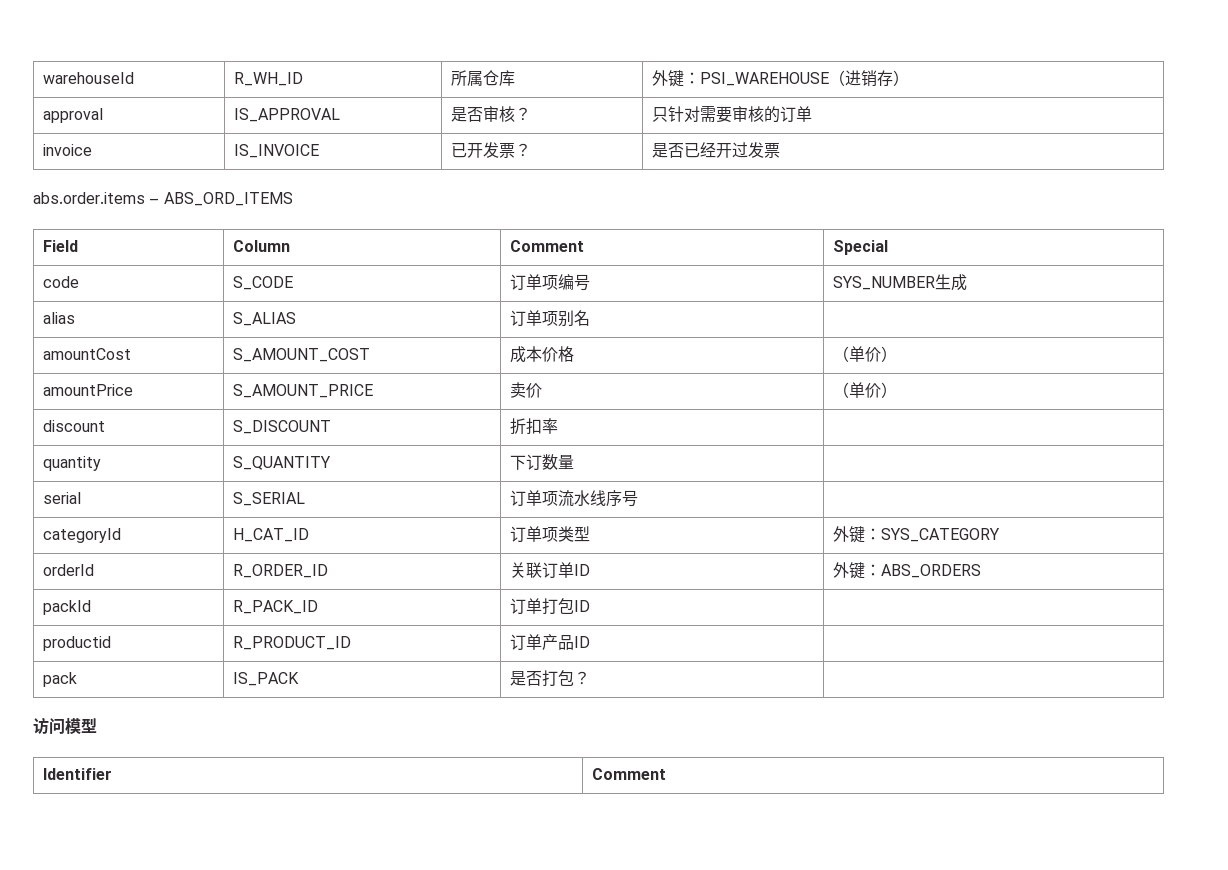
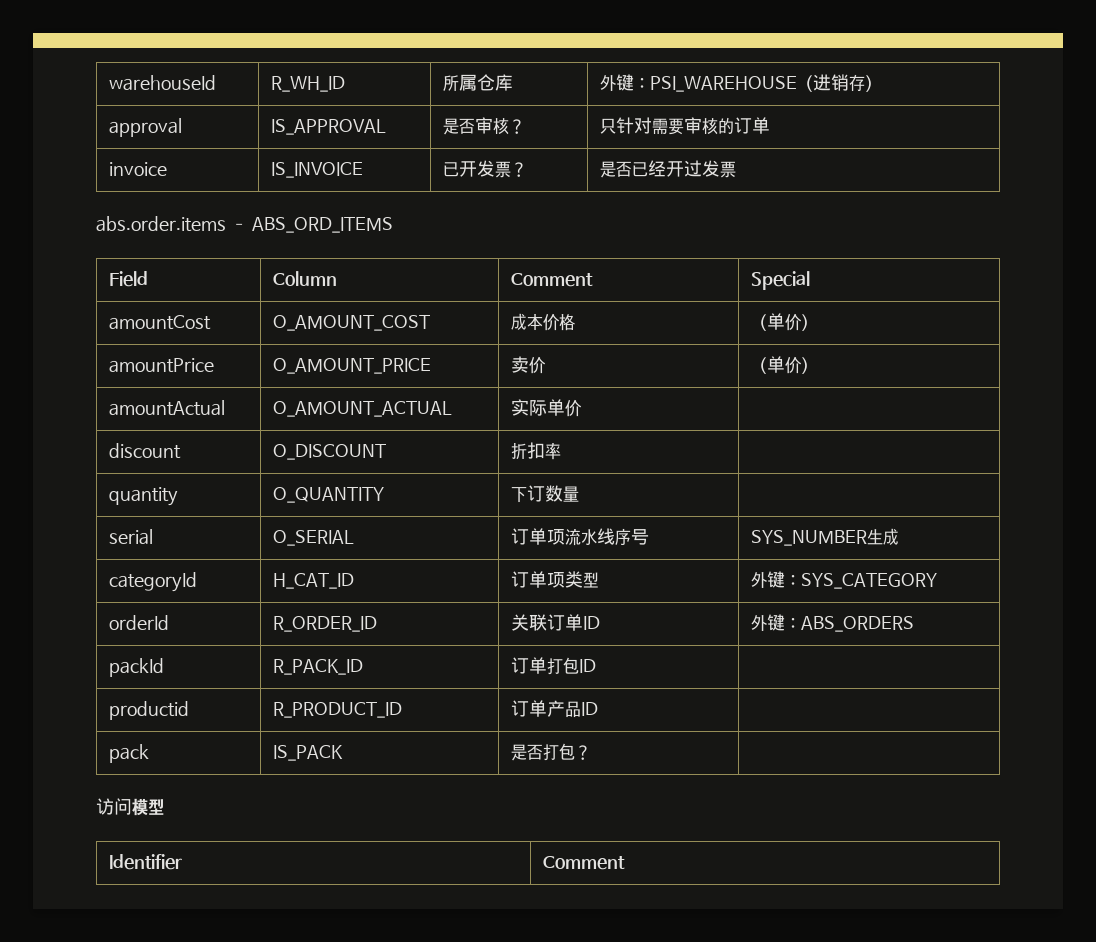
- code | S_CODE | 订单项编号 | SYS_NUMBER生成
- alias | S_ALIAS | 订单项别名 |
- amountCost | S_AMOUNT_COST | 成本价格 | （单价）
+ amountCost | O_AMOUNT_COST | 成本价格 | （单价）
- amountPrice | S_AMOUNT_PRICE | 卖价 | （单价）
+ amountPrice | O_AMOUNT_PRICE | 卖价 | （单价）
+ amountActual | O_AMOUNT_ACTUAL | 实际单价 |
- discount | S_DISCOUNT | 折扣率 |
+ discount | O_DISCOUNT | 折扣率 |
- quantity | S_QUANTITY | 下订数量 |
+ quantity | O_QUANTITY | 下订数量 |
- serial | S_SERIAL | 订单项流水线序号 |
+ serial | O_SERIAL | 订单项流水线序号 | SYS_NUMBER生成

